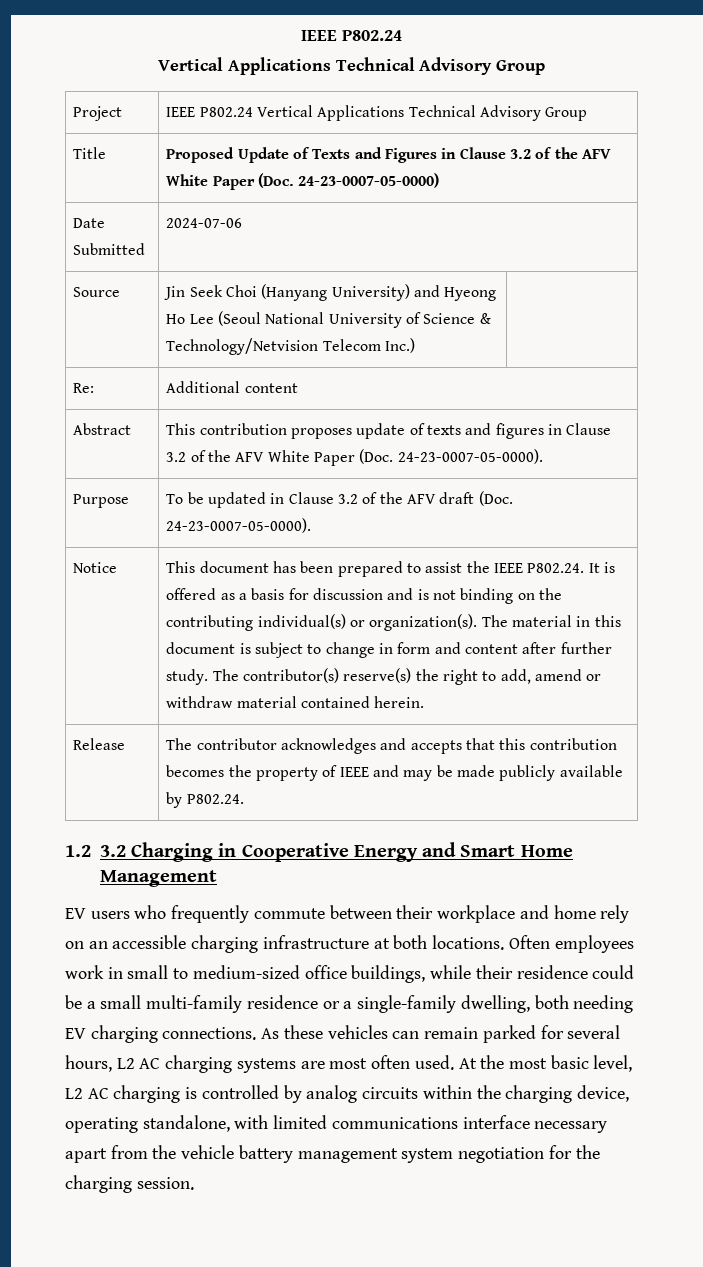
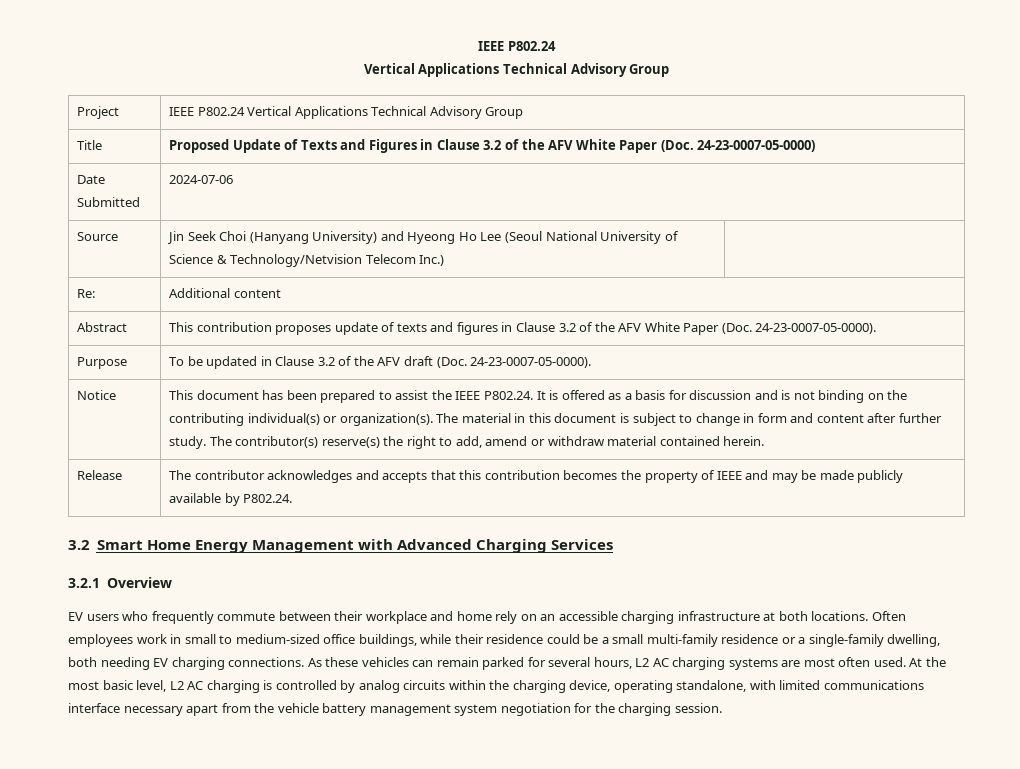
- 1.2 3.2 Charging in Cooperative Energy and Smart Home Management
+ 3.2 Smart Home Energy Management with Advanced Charging Services
+ 3.2.1 Overview

